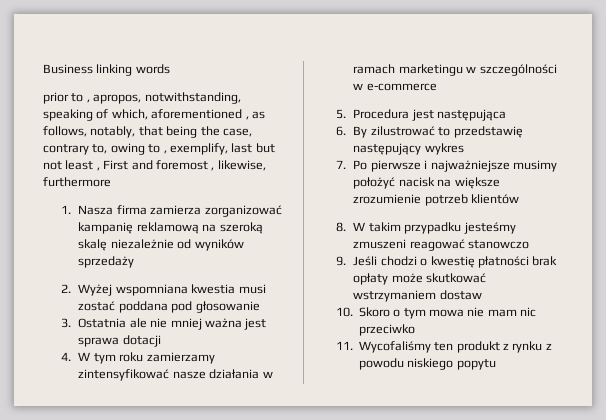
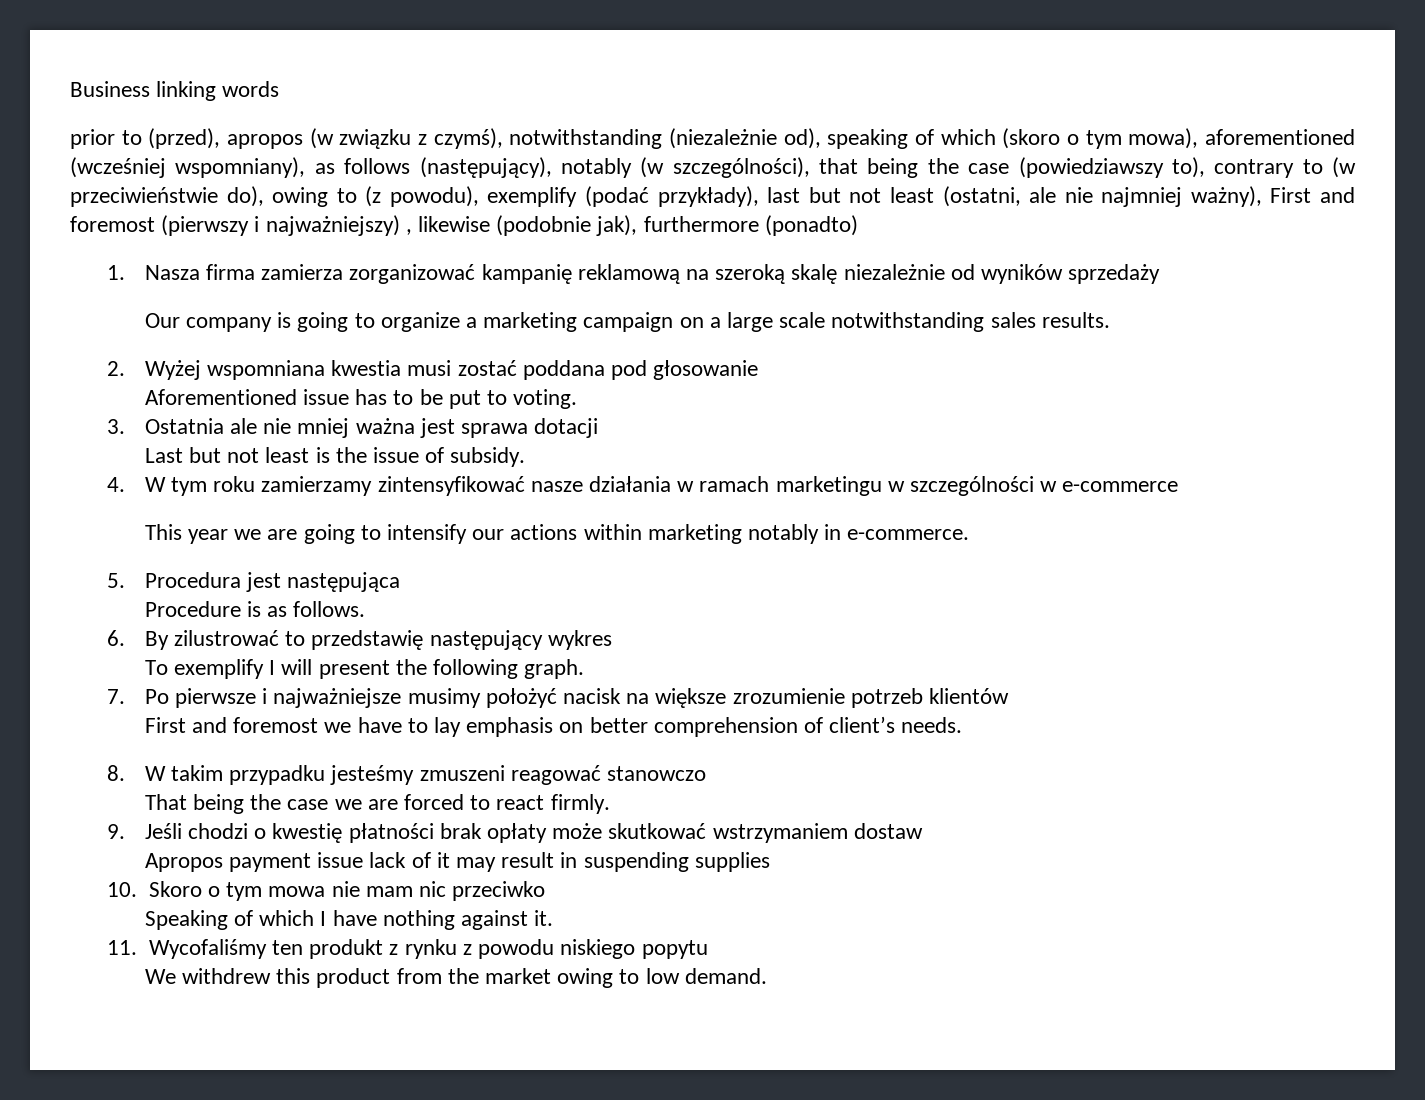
- prior to , apropos, notwithstanding, speaking of which, aforementioned , as follows, notably, that being the case, contrary to, owing to , exemplify, last but not least , First and foremost , likewise, furthermore
+ prior to (przed), apropos (w związku z czymś), notwithstanding (niezależnie od), speaking of which (skoro o tym mowa), aforementioned (wcześniej wspomniany), as follows (następujący), notably (w szczególności), that being the case (powiedziawszy to), contrary to (w przeciwieństwie do), owing to (z powodu), exemplify (podać przykłady), last but not least (ostatni, ale nie najmniej ważny), First and foremost (pierwszy i najważniejszy) , likewise (podobnie jak), furthermore (ponadto)
+ Our company is going to organize a marketing campaign on a large scale notwithstanding sales results.
+ Aforementioned issue has to be put to voting.
+ Last but not least is the issue of subsidy.
+ This year we are going to intensify our actions within marketing notably in e-commerce.
+ Procedure is as follows.
+ To exemplify I will present the following graph.
+ First and foremost we have to lay emphasis on better comprehension of client’s needs.
+ That being the case we are forced to react firmly.
+ Apropos payment issue lack of it may result in suspending supplies
+ Speaking of which I have nothing against it.
+ We withdrew this product from the market owing to low demand.

